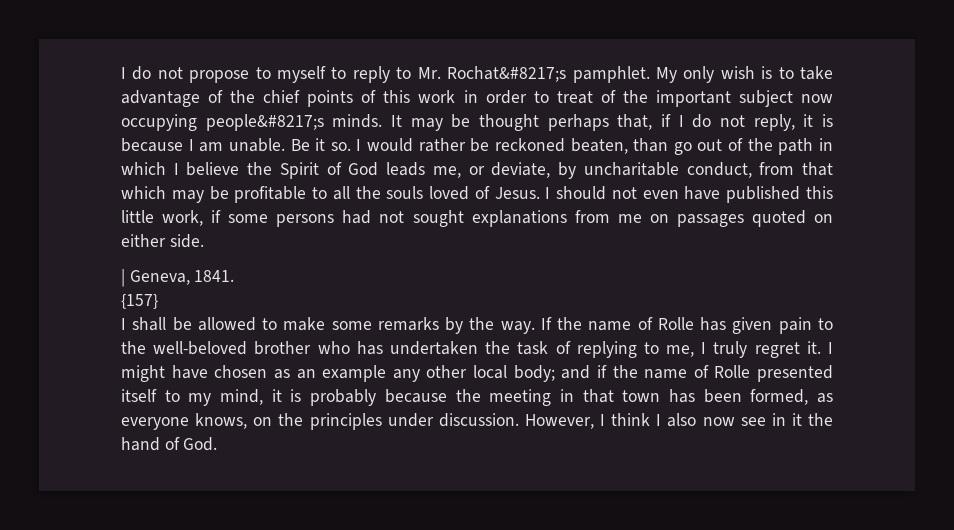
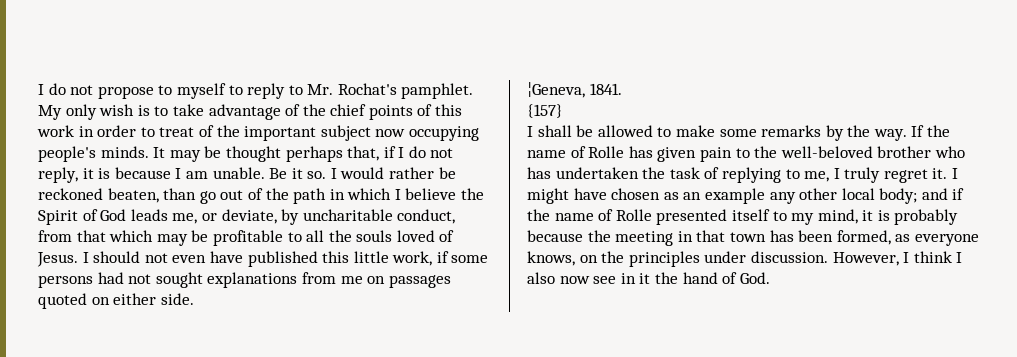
- I do not propose to myself to reply to Mr. Rochat&#8217;s pamphlet.
+ I do not propose to myself to reply to Mr. Rochat's pamphlet.
- My only wish is to take advantage of the chief points of this work in order to treat of the important subject now occupying people&#8217;s minds.
+ My only wish is to take advantage of the chief points of this work in order to treat of the important subject now occupying people's minds.
- | Geneva, 1841.
+ ¦Geneva, 1841.

